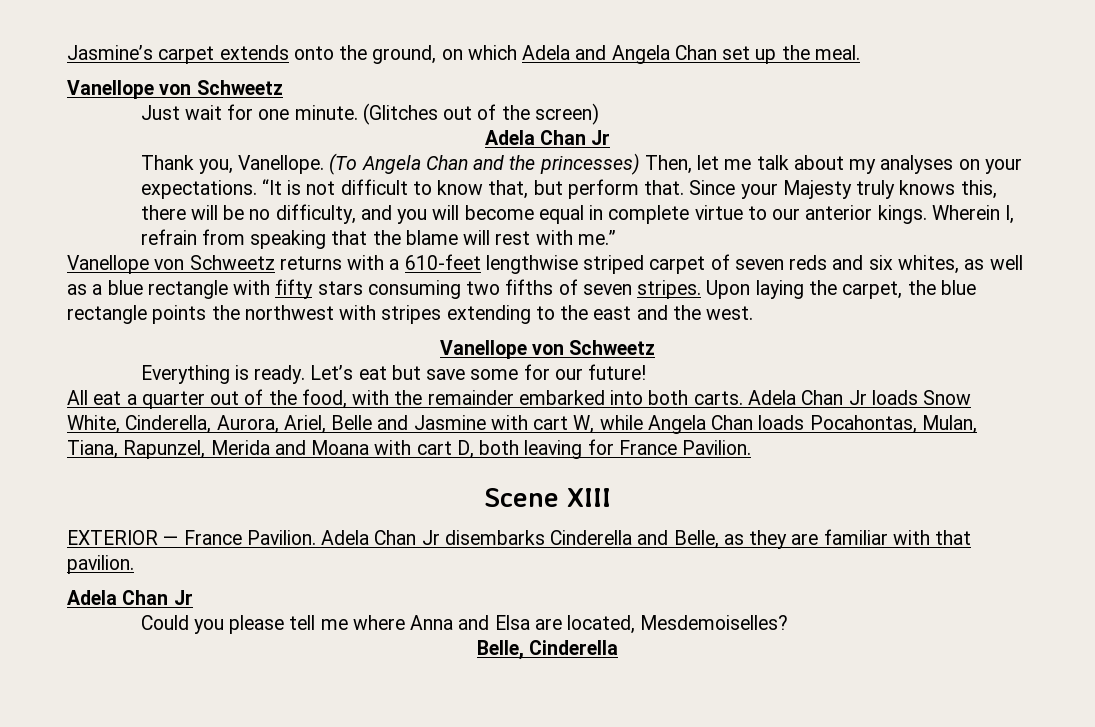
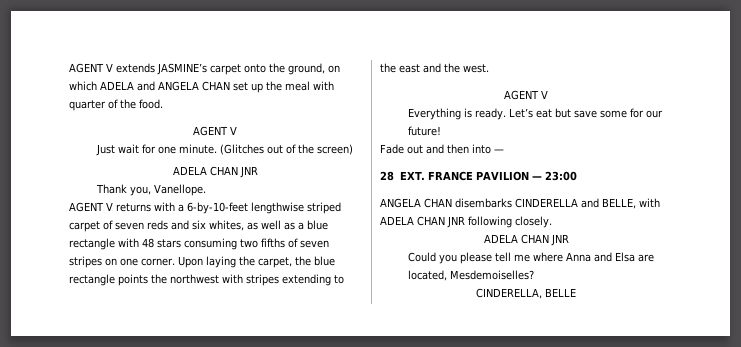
- Jasmine’s carpet extends onto the ground, on which Adela and Angela Chan set up the meal.
- Vanellope von Schweetz
+ AGENT V extends JASMINE’s carpet onto the ground, on which ADELA and ANGELA CHAN set up the meal with quarter of the food.
+ AGENT V
  (Glitches out of the screen)
- Adela Chan Jr
+ ADELA CHAN JNR
- Thank you, Vanellope. (To Angela Chan and the princesses) Then, let me talk about my analyses on your expectations. “It is not difficult to know that, but perform that. Since your Majesty truly knows this, there will be no difficulty, and you will become equal in complete virtue to our anterior kings. Wherein I, refrain from speaking that the blame will rest with me.”
- Vanellope von Schweetz returns with a 610-feet lengthwise striped carpet of seven reds and six whites, as well as a blue rectangle with fifty stars consuming two fifths of seven stripes.
+ Thank you, Vanellope.
+ AGENT V returns with a 6-by-10-feet lengthwise striped carpet of seven reds and six whites, as well as a blue rectangle with 48 stars consuming two fifths of seven stripes on one corner.
  Upon laying the carpet, the blue rectangle points the northwest with stripes extending to the east and the west.
- Vanellope von Schweetz
+ AGENT V
- All eat a quarter out of the food, with the remainder embarked into both carts. Adela Chan Jr loads Snow White, Cinderella, Aurora, Ariel, Belle and Jasmine with cart W, while Angela Chan loads Pocahontas, Mulan, Tiana, Rapunzel, Merida and Moana with cart D, both leaving for France Pavilion.
- Scene XIII
- EXTERIOR — France Pavilion. Adela Chan Jr disembarks Cinderella and Belle, as they are familiar with that pavilion.
- Adela Chan Jr
+ Fade out and then into —
+ 28 EXT. FRANCE PAVILION — 23:00
+ ANGELA CHAN disembarks CINDERELLA and BELLE, with ADELA CHAN JNR following closely.
+ ADELA CHAN JNR
- Belle, Cinderella
+ CINDERELLA, BELLE

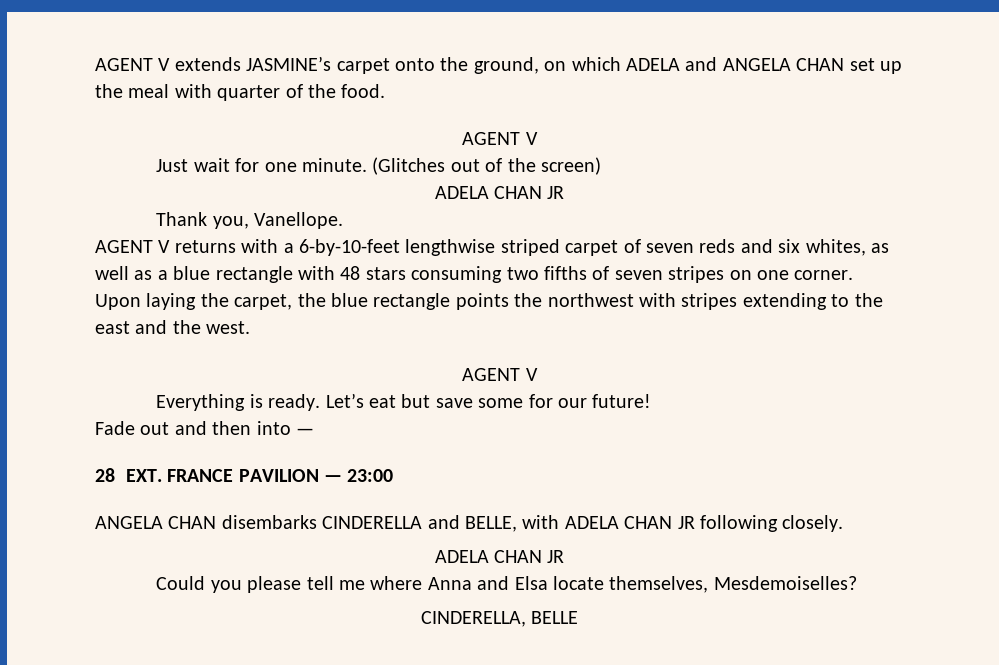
  (Glitches out of the screen)
- ADELA CHAN JNR
+ ADELA CHAN JR
- ANGELA CHAN disembarks CINDERELLA and BELLE, with ADELA CHAN JNR following closely.
- ADELA CHAN JNR
+ ANGELA CHAN disembarks CINDERELLA and BELLE, with ADELA CHAN JR following closely.
+ ADELA CHAN JR
- Could you please tell me where Anna and Elsa are located, Mesdemoiselles?
+ Could you please tell me where Anna and Elsa locate themselves, Mesdemoiselles?

